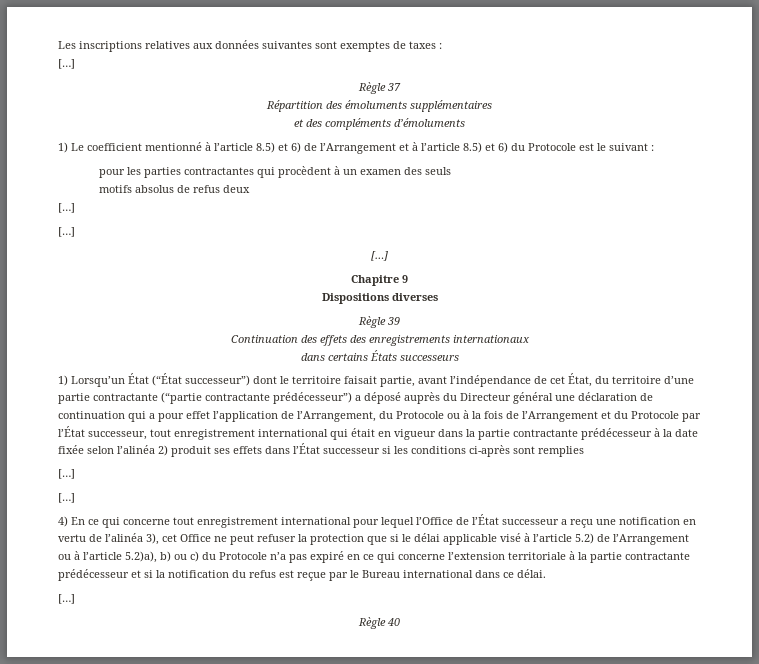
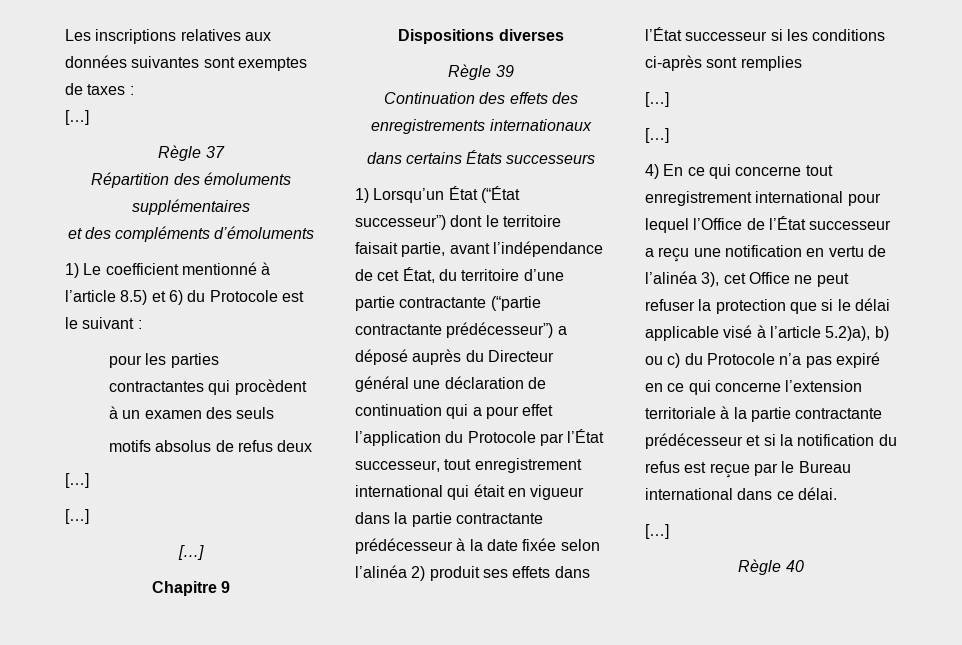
- 1) Le coefficient mentionné à l’article 8.5) et 6) de l’Arrangement et à l’article 8.5) et 6) du Protocole est le suivant :
+ 1) Le coefficient mentionné à l’article 8.5) et 6) du Protocole est le suivant :
- 1) Lorsqu’un État (“État successeur”) dont le territoire faisait partie, avant l’indépendance de cet État, du territoire d’une partie contractante (“partie contractante prédécesseur”) a déposé auprès du Directeur général une déclaration de continuation qui a pour effet l’application de l’Arrangement, du Protocole ou à la fois de l’Arrangement et du Protocole par l’État successeur, tout enregistrement international qui était en vigueur dans la partie contractante prédécesseur à la date fixée selon l’alinéa 2) produit ses effets dans l’État successeur si les conditions ci-après sont remplies
+ 1) Lorsqu’un État (“État successeur”) dont le territoire faisait partie, avant l’indépendance de cet État, du territoire d’une partie contractante (“partie contractante prédécesseur”) a déposé auprès du Directeur général une déclaration de continuation qui a pour effet l’application du Protocole par l’État successeur, tout enregistrement international qui était en vigueur dans la partie contractante prédécesseur à la date fixée selon l’alinéa 2) produit ses effets dans l’État successeur si les conditions ci-après sont remplies
- 4) En ce qui concerne tout enregistrement international pour lequel l’Office de l’État successeur a reçu une notification en vertu de l’alinéa 3), cet Office ne peut refuser la protection que si le délai applicable visé à l’article 5.2) de l’Arrangement ou à l’article 5.2)a), b) ou c) du Protocole n’a pas expiré en ce qui concerne l’extension territoriale à la partie contractante prédécesseur et si la notification du refus est reçue par le Bureau international dans ce délai.
+ 4) En ce qui concerne tout enregistrement international pour lequel l’Office de l’État successeur a reçu une notification en vertu de l’alinéa 3), cet Office ne peut refuser la protection que si le délai applicable visé à l’article 5.2)a), b) ou c) du Protocole n’a pas expiré en ce qui concerne l’extension territoriale à la partie contractante prédécesseur et si la notification du refus est reçue par le Bureau international dans ce délai.

